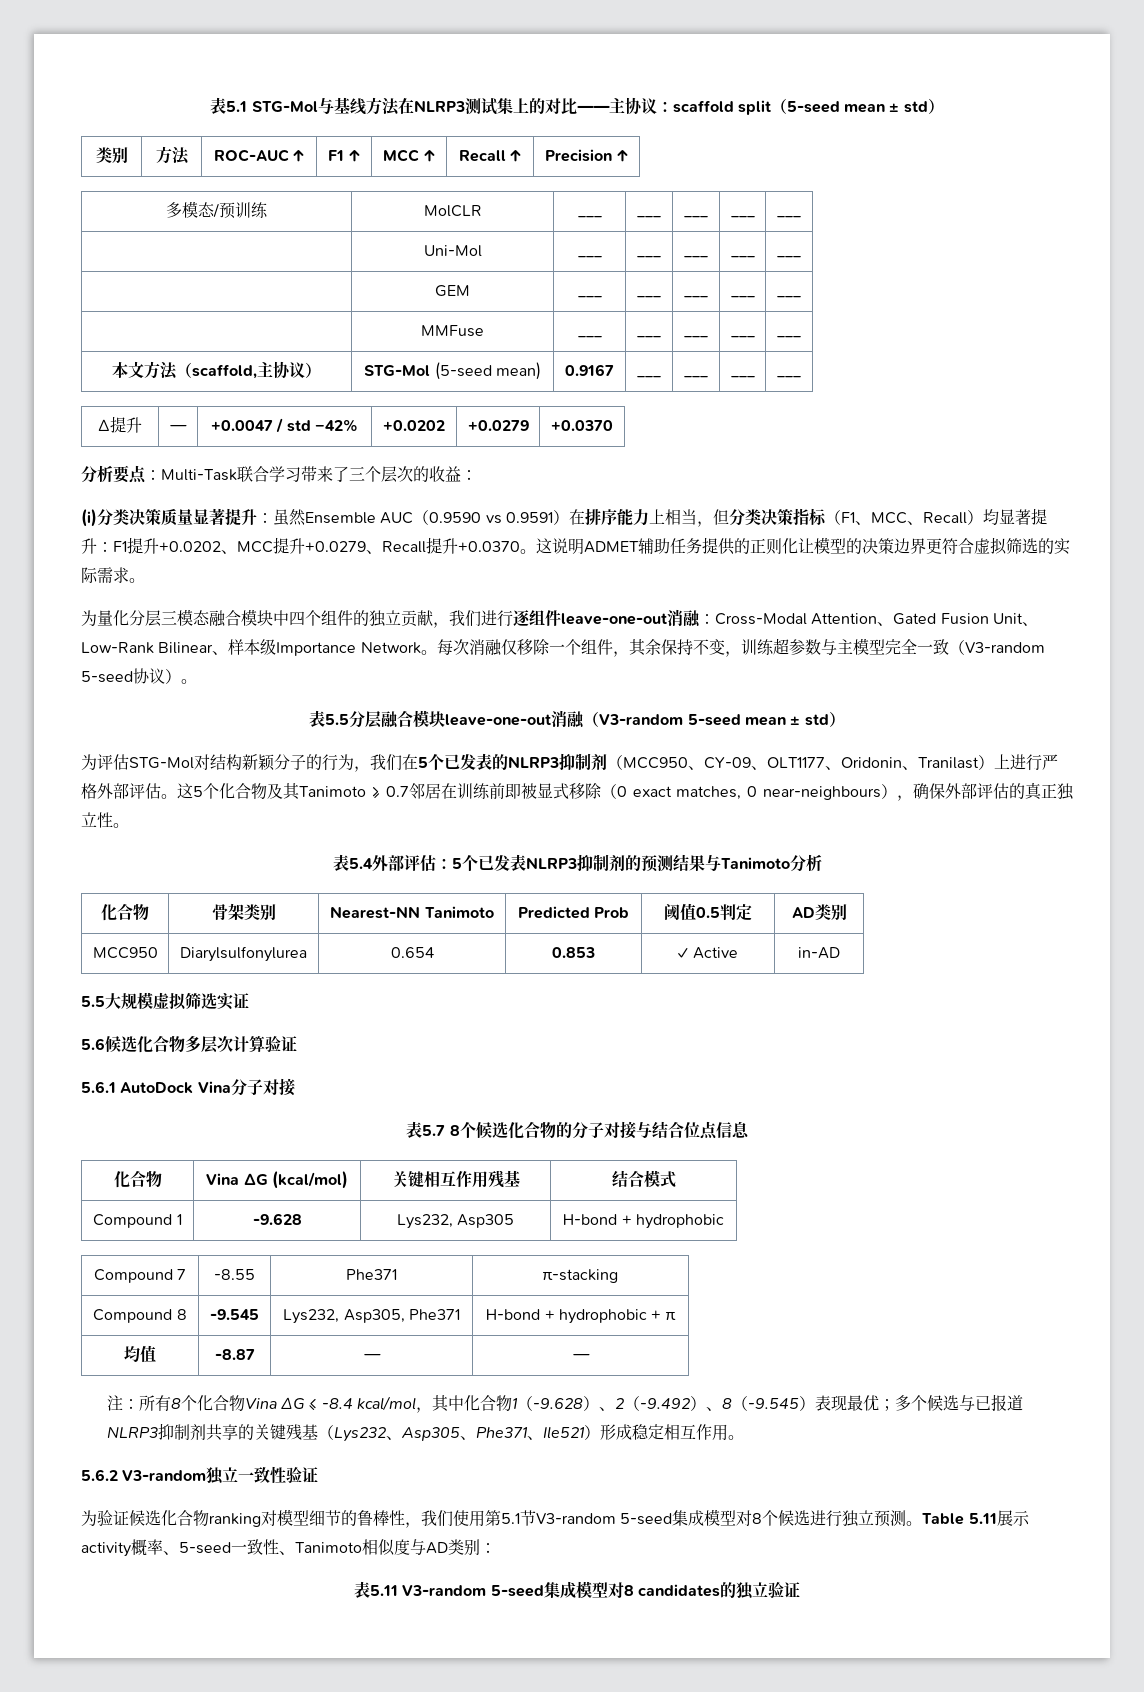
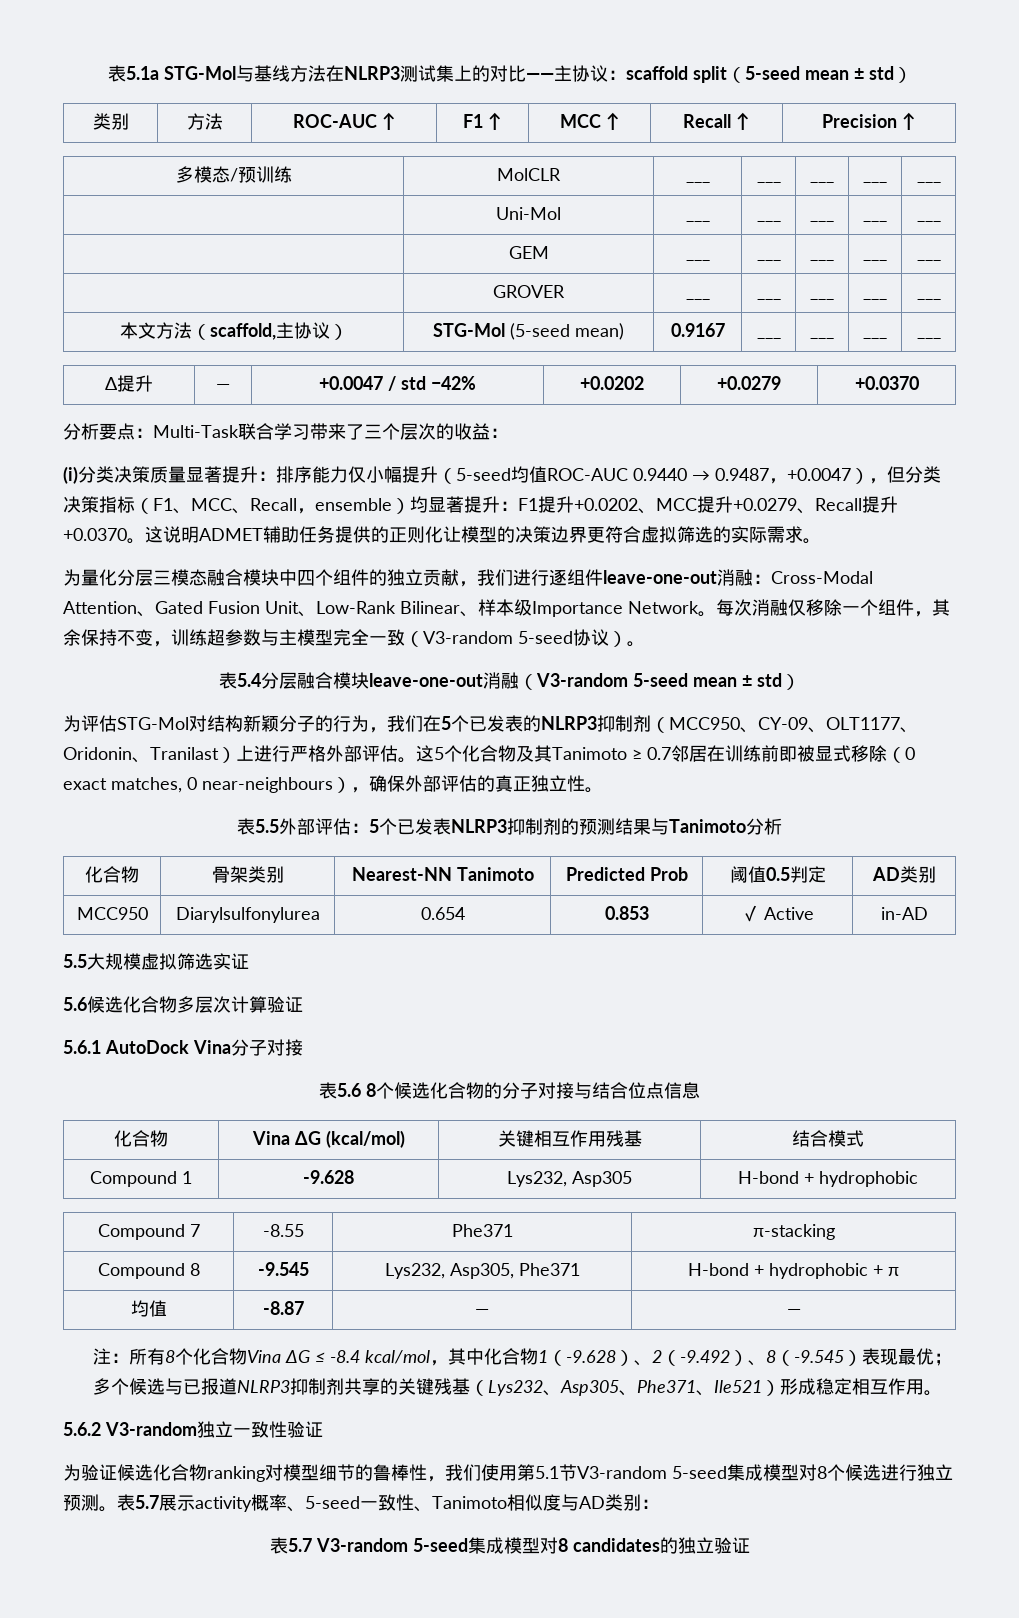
- 表5.1 STG-Mol与基线方法在NLRP3测试集上的对比——主协议：scaffold split（5-seed mean ± std）
+ 表5.1a STG-Mol与基线方法在NLRP3测试集上的对比——主协议：scaffold split（5-seed mean ± std）
- | MMFuse | ___ | ___ | ___ | ___ | ___
+ | GROVER | ___ | ___ | ___ | ___ | ___
- (i)分类决策质量显著提升：虽然Ensemble AUC（0.9590 vs 0.9591）在排序能力上相当，但分类决策指标（F1、MCC、Recall）均显著提升：F1提升+0.0202、MCC提升+0.0279、Recall提升+0.0370。
+ (i)分类决策质量显著提升：排序能力仅小幅提升（5-seed均值ROC-AUC 0.9440 → 0.9487，+0.0047），但分类决策指标（F1、MCC、Recall，ensemble）均显著提升：F1提升+0.0202、MCC提升+0.0279、Recall提升+0.0370。
- 表5.5分层融合模块leave-one-out消融（V3-random 5-seed mean ± std）
+ 表5.4分层融合模块leave-one-out消融（V3-random 5-seed mean ± std）
- 表5.4外部评估：5个已发表NLRP3抑制剂的预测结果与Tanimoto分析
+ 表5.5外部评估：5个已发表NLRP3抑制剂的预测结果与Tanimoto分析
- 表5.7 8个候选化合物的分子对接与结合位点信息
+ 表5.6 8个候选化合物的分子对接与结合位点信息
- Table 5.11展示activity概率、5-seed一致性、Tanimoto相似度与AD类别：
+ 表5.7展示activity概率、5-seed一致性、Tanimoto相似度与AD类别：
- 表5.11 V3-random 5-seed集成模型对8 candidates的独立验证
+ 表5.7 V3-random 5-seed集成模型对8 candidates的独立验证

